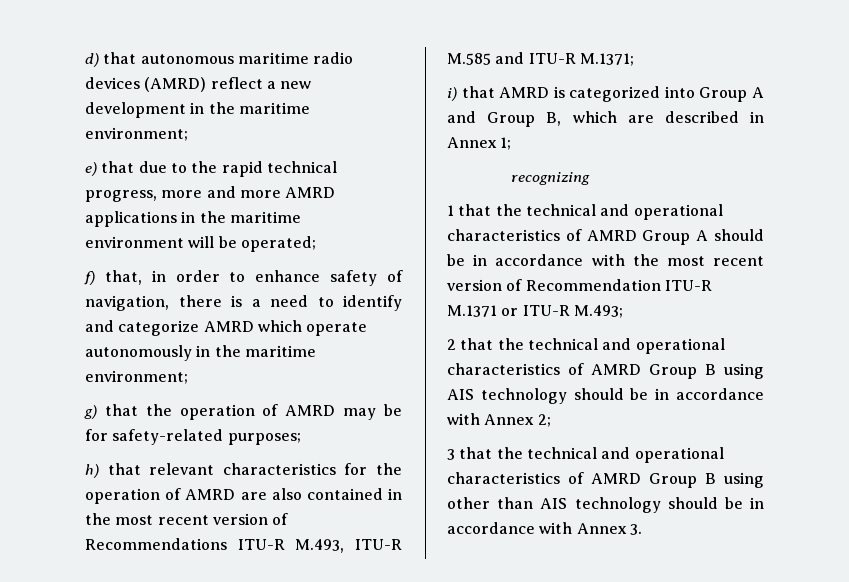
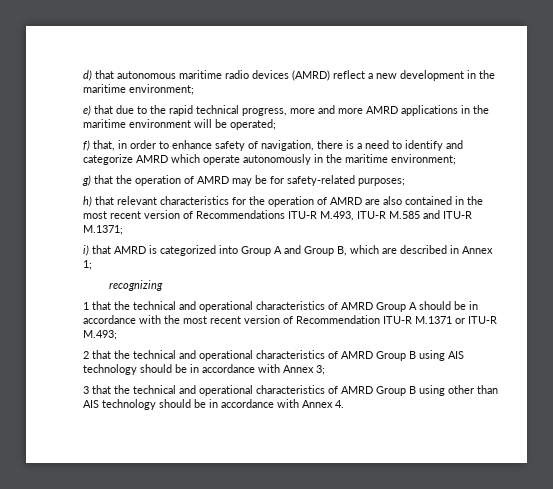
- 2 that the technical and operational characteristics of AMRD Group B using AIS technology should be in accordance with Annex 2;
+ 2 that the technical and operational characteristics of AMRD Group B using AIS technology should be in accordance with Annex 3;
- 3 that the technical and operational characteristics of AMRD Group B using other than AIS technology should be in accordance with Annex 3.
+ 3 that the technical and operational characteristics of AMRD Group B using other than AIS technology should be in accordance with Annex 4.

